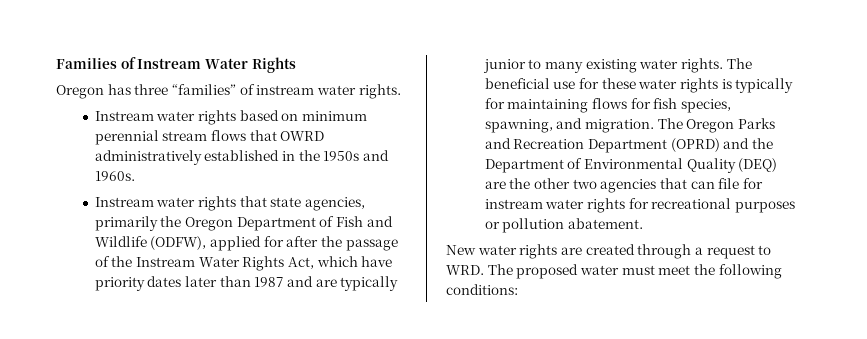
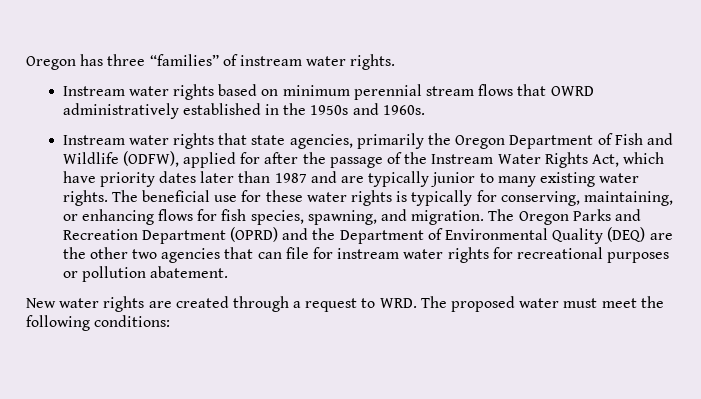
- Families of Instream Water Rights
- The beneficial use for these water rights is typically for maintaining flows for fish species, spawning, and migration.
+ The beneficial use for these water rights is typically for conserving, maintaining, or enhancing flows for fish species, spawning, and migration.

